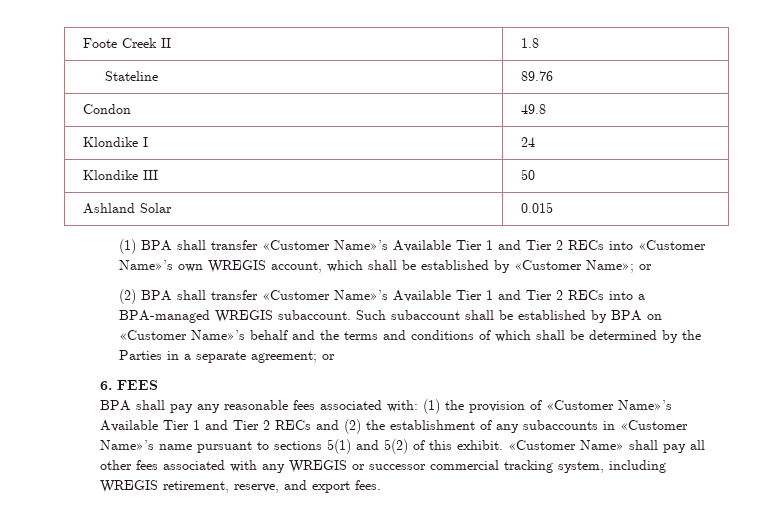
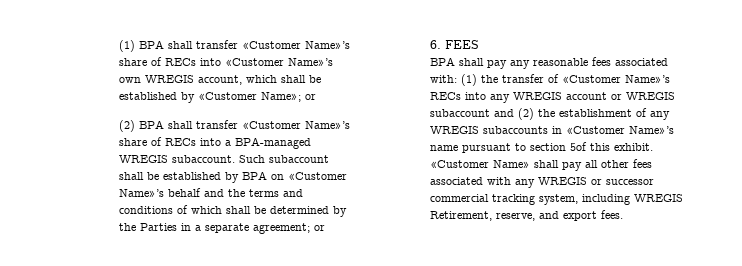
- Foote Creek II | 1.8
- Stateline | 89.76
- Condon | 49.8
- Klondike I | 24
- Klondike III | 50
- Ashland Solar | 0.015
- (1) BPA shall transfer «Customer Name»’s Available Tier 1 and Tier 2 RECs into «Customer Name»’s own WREGIS account, which shall be established by «Customer Name»; or
+ (1) BPA shall transfer «Customer Name»’s share of RECs into «Customer Name»’s own WREGIS account, which shall be established by «Customer Name»; or
- (2) BPA shall transfer «Customer Name»’s Available Tier 1 and Tier 2 RECs into a BPA-managed WREGIS subaccount.
+ (2) BPA shall transfer «Customer Name»’s share of RECs into a BPA-managed WREGIS subaccount.
- BPA shall pay any reasonable fees associated with: (1) the provision of «Customer Name»’s Available Tier 1 and Tier 2 RECs and (2) the establishment of any subaccounts in «Customer Name»’s name pursuant to sections 5(1) and 5(2) of this exhibit.
+ BPA shall pay any reasonable fees associated with: (1) the transfer of «Customer Name»’s RECs into any WREGIS account or WREGIS subaccount and (2) the establishment of any WREGIS subaccounts in «Customer Name»’s name pursuant to section 5of this exhibit.
- «Customer Name» shall pay all other fees associated with any WREGIS or successor commercial tracking system, including WREGIS retirement, reserve, and export fees.
+ «Customer Name» shall pay all other fees associated with any WREGIS or successor commercial tracking system, including WREGIS Retirement, reserve, and export fees.

